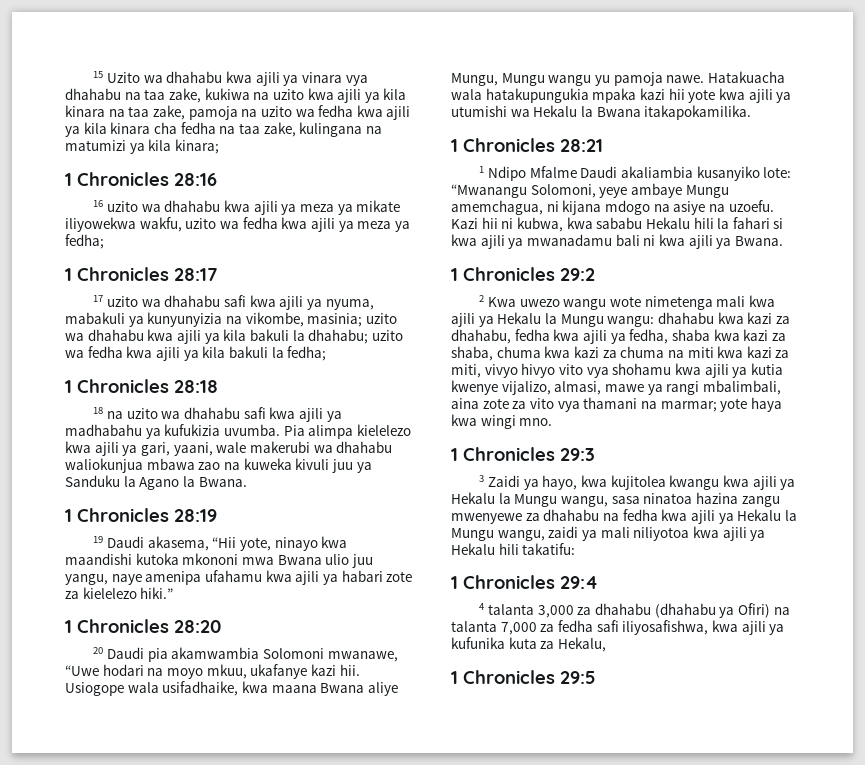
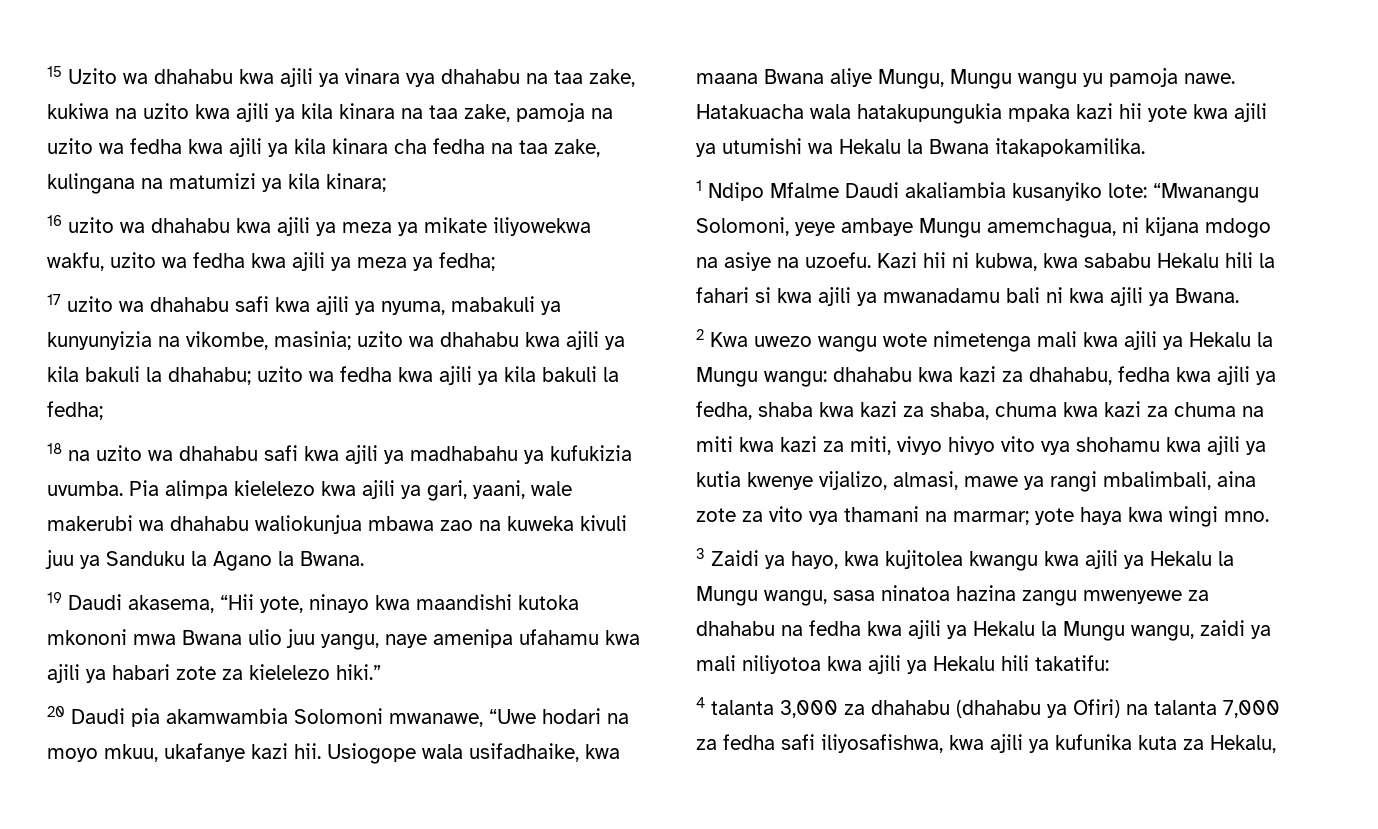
- 1 Chronicles 28:16
- 1 Chronicles 28:17
- 1 Chronicles 28:18
- 1 Chronicles 28:19
- 1 Chronicles 28:20
- 1 Chronicles 28:21
- 1 Chronicles 29:2
- 1 Chronicles 29:3
- 1 Chronicles 29:4
- 1 Chronicles 29:5

